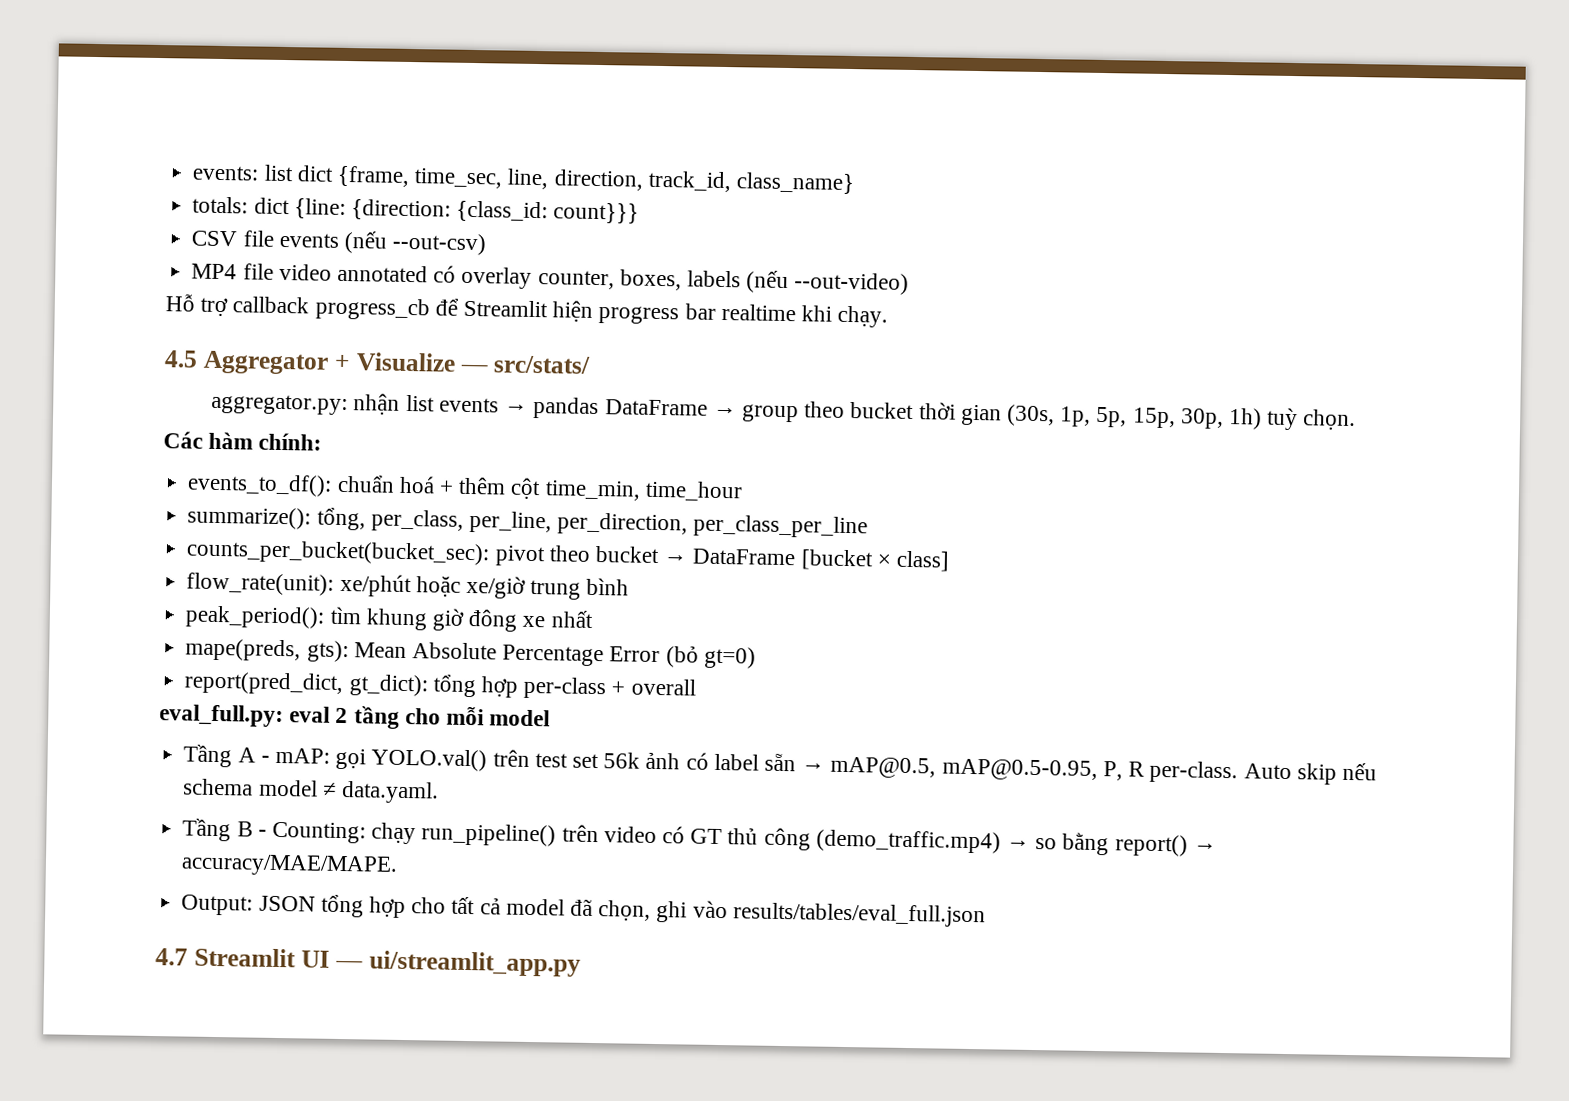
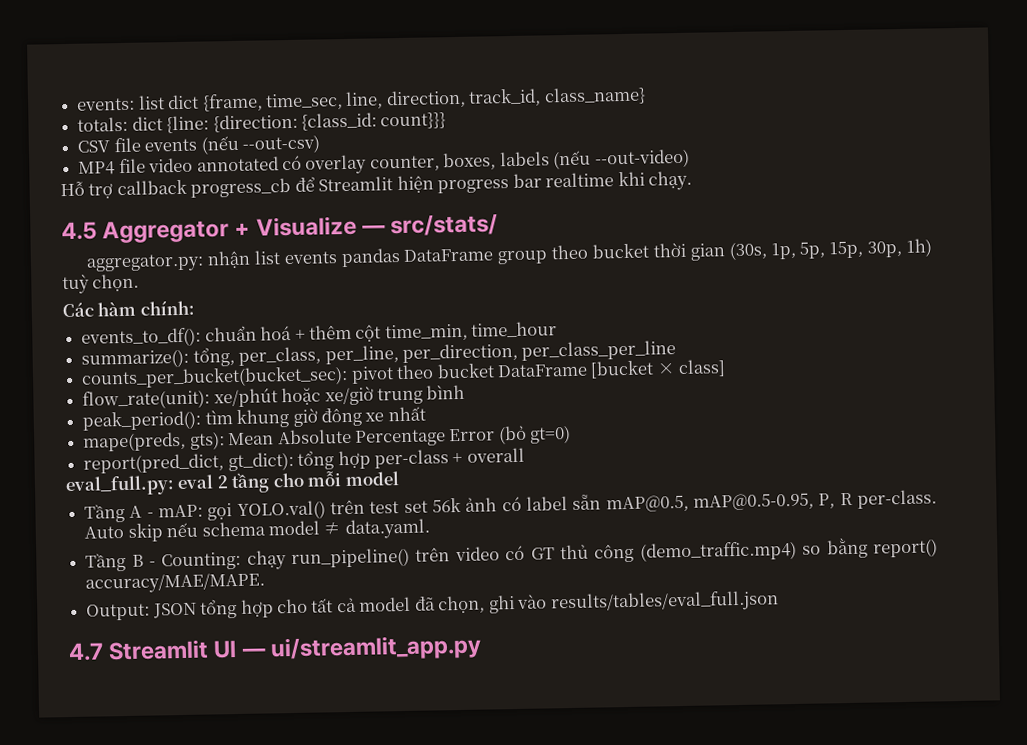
- aggregator.py: nhận list events → pandas DataFrame → group theo bucket thời gian (30s, 1p, 5p, 15p, 30p, 1h) tuỳ chọn.
+ aggregator.py: nhận list events pandas DataFrame group theo bucket thời gian (30s, 1p, 5p, 15p, 30p, 1h) tuỳ chọn.
- counts_per_bucket(bucket_sec): pivot theo bucket → DataFrame [bucket × class]
+ counts_per_bucket(bucket_sec): pivot theo bucket DataFrame [bucket × class]
- Tầng A - mAP: gọi YOLO.val() trên test set 56k ảnh có label sẵn → mAP@0.5, mAP@0.5-0.95, P, R per-class.
+ Tầng A - mAP: gọi YOLO.val() trên test set 56k ảnh có label sẵn mAP@0.5, mAP@0.5-0.95, P, R per-class.
- Tầng B - Counting: chạy run_pipeline() trên video có GT thủ công (demo_traffic.mp4) → so bằng report() → accuracy/MAE/MAPE.
+ Tầng B - Counting: chạy run_pipeline() trên video có GT thủ công (demo_traffic.mp4) so bằng report() accuracy/MAE/MAPE.

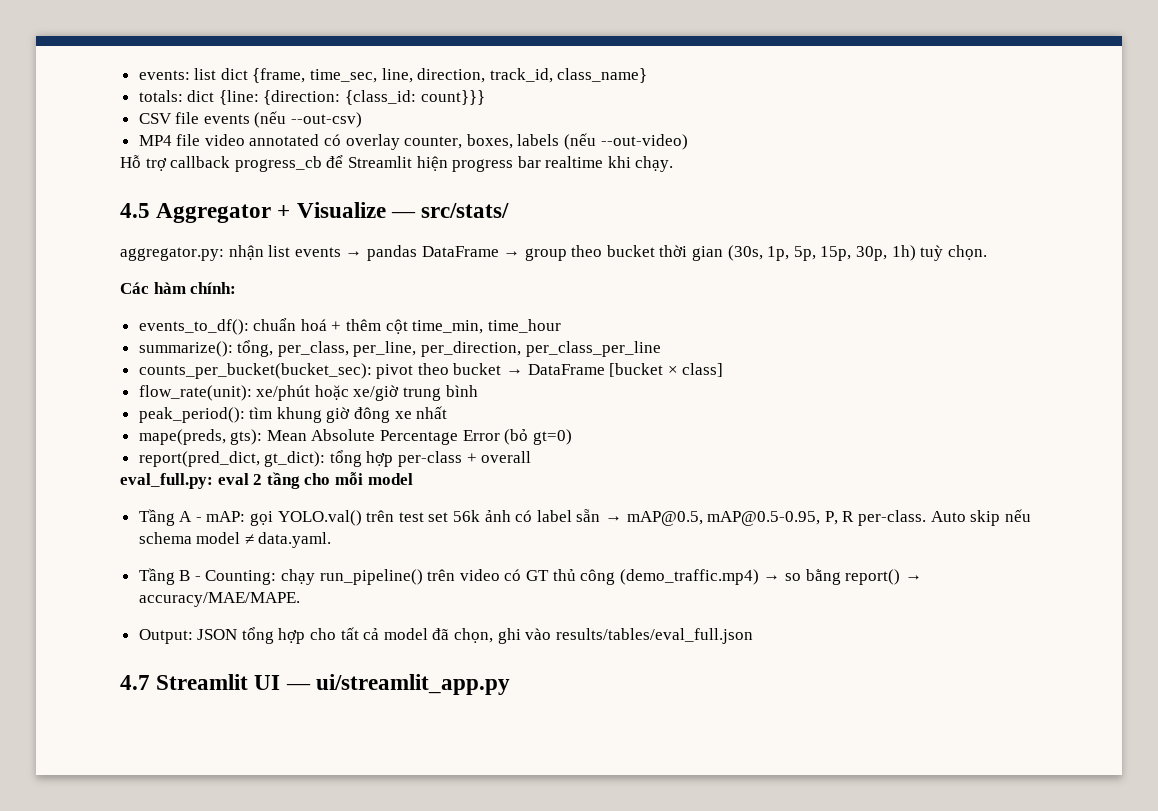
- aggregator.py: nhận list events pandas DataFrame group theo bucket thời gian (30s, 1p, 5p, 15p, 30p, 1h) tuỳ chọn.
+ aggregator.py: nhận list events → pandas DataFrame → group theo bucket thời gian (30s, 1p, 5p, 15p, 30p, 1h) tuỳ chọn.
- counts_per_bucket(bucket_sec): pivot theo bucket DataFrame [bucket × class]
+ counts_per_bucket(bucket_sec): pivot theo bucket → DataFrame [bucket × class]
- Tầng A - mAP: gọi YOLO.val() trên test set 56k ảnh có label sẵn mAP@0.5, mAP@0.5-0.95, P, R per-class.
+ Tầng A - mAP: gọi YOLO.val() trên test set 56k ảnh có label sẵn → mAP@0.5, mAP@0.5-0.95, P, R per-class.
- Tầng B - Counting: chạy run_pipeline() trên video có GT thủ công (demo_traffic.mp4) so bằng report() accuracy/MAE/MAPE.
+ Tầng B - Counting: chạy run_pipeline() trên video có GT thủ công (demo_traffic.mp4) → so bằng report() → accuracy/MAE/MAPE.

